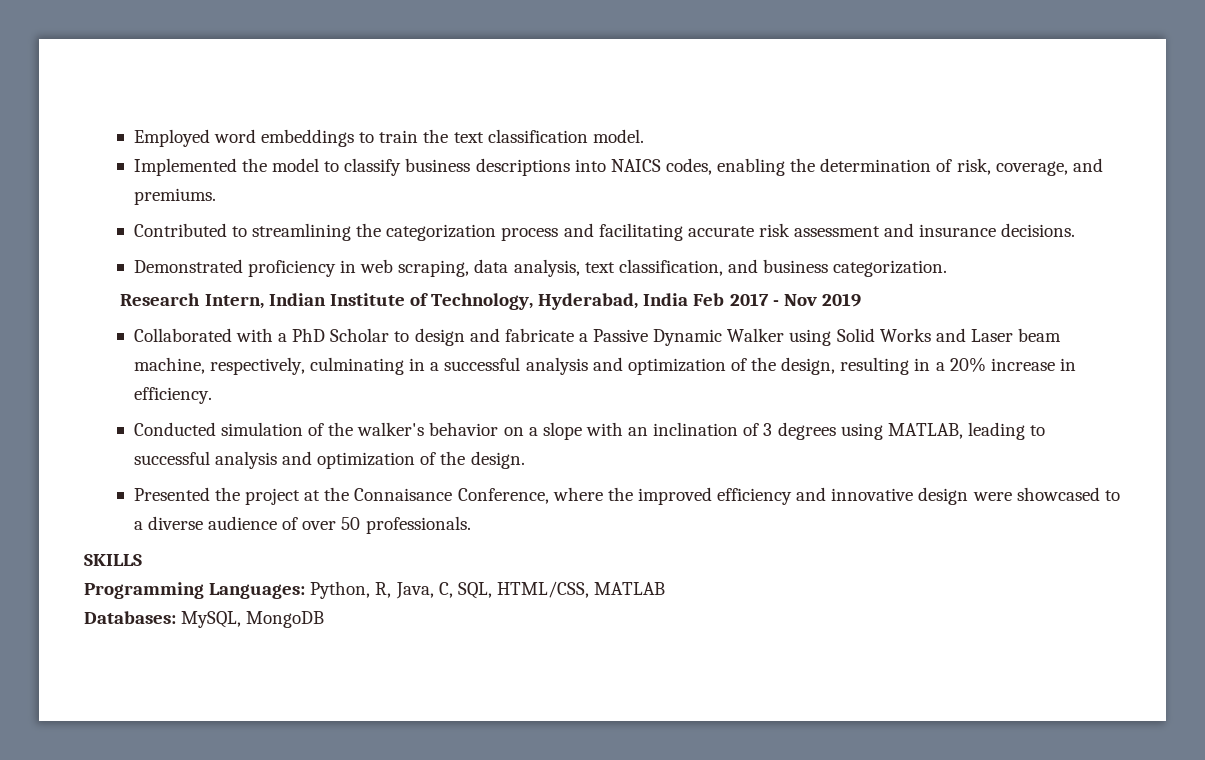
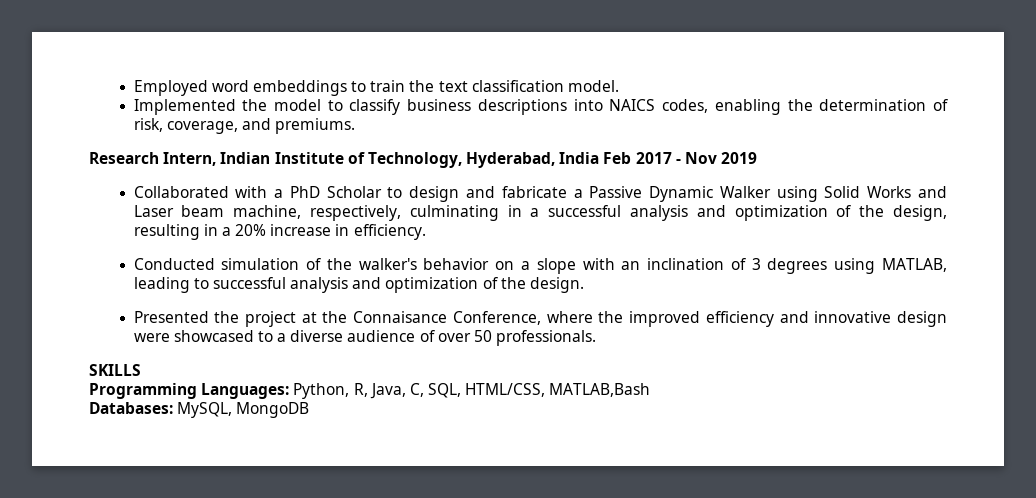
- Contributed to streamlining the categorization process and facilitating accurate risk assessment and insurance decisions.
- Demonstrated proficiency in web scraping, data analysis, text classification, and business categorization.
- Programming Languages: Python, R, Java, C, SQL, HTML/CSS, MATLAB
+ Programming Languages: Python, R, Java, C, SQL, HTML/CSS, MATLAB,Bash

